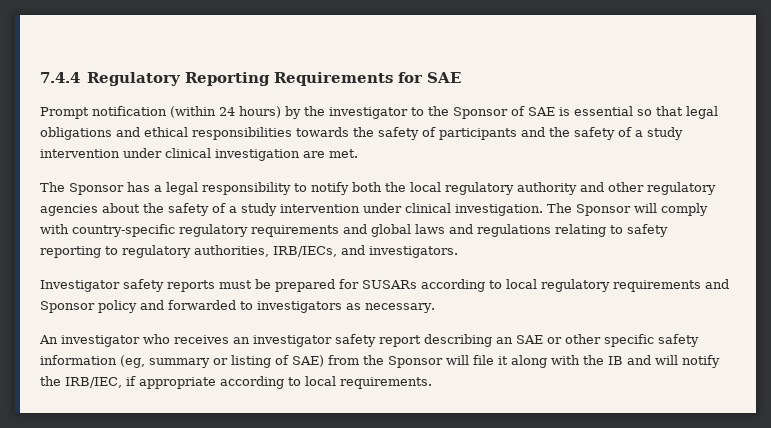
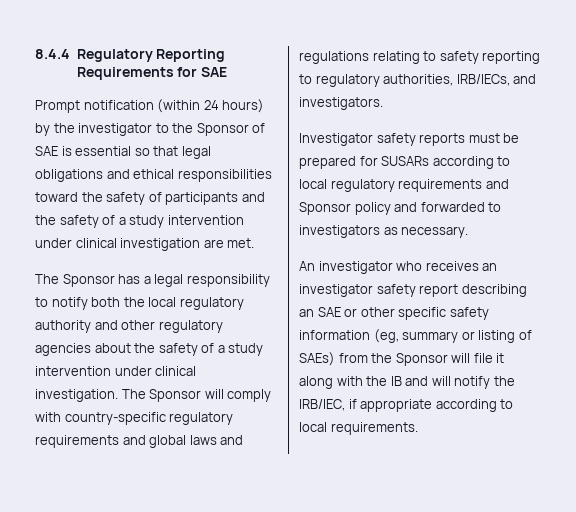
- 7.4.4 Regulatory Reporting Requirements for SAE
+ 8.4.4 Regulatory Reporting Requirements for SAE
- Prompt notification (within 24 hours) by the investigator to the Sponsor of SAE is essential so that legal obligations and ethical responsibilities towards the safety of participants and the safety of a study intervention under clinical investigation are met.
+ Prompt notification (within 24 hours) by the investigator to the Sponsor of SAE is essential so that legal obligations and ethical responsibilities toward the safety of participants and the safety of a study intervention under clinical investigation are met.
- An investigator who receives an investigator safety report describing an SAE or other specific safety information (eg, summary or listing of SAE) from the Sponsor will file it along with the IB and will notify the IRB/IEC, if appropriate according to local requirements.
+ An investigator who receives an investigator safety report describing an SAE or other specific safety information (eg, summary or listing of SAEs) from the Sponsor will file it along with the IB and will notify the IRB/IEC, if appropriate according to local requirements.

